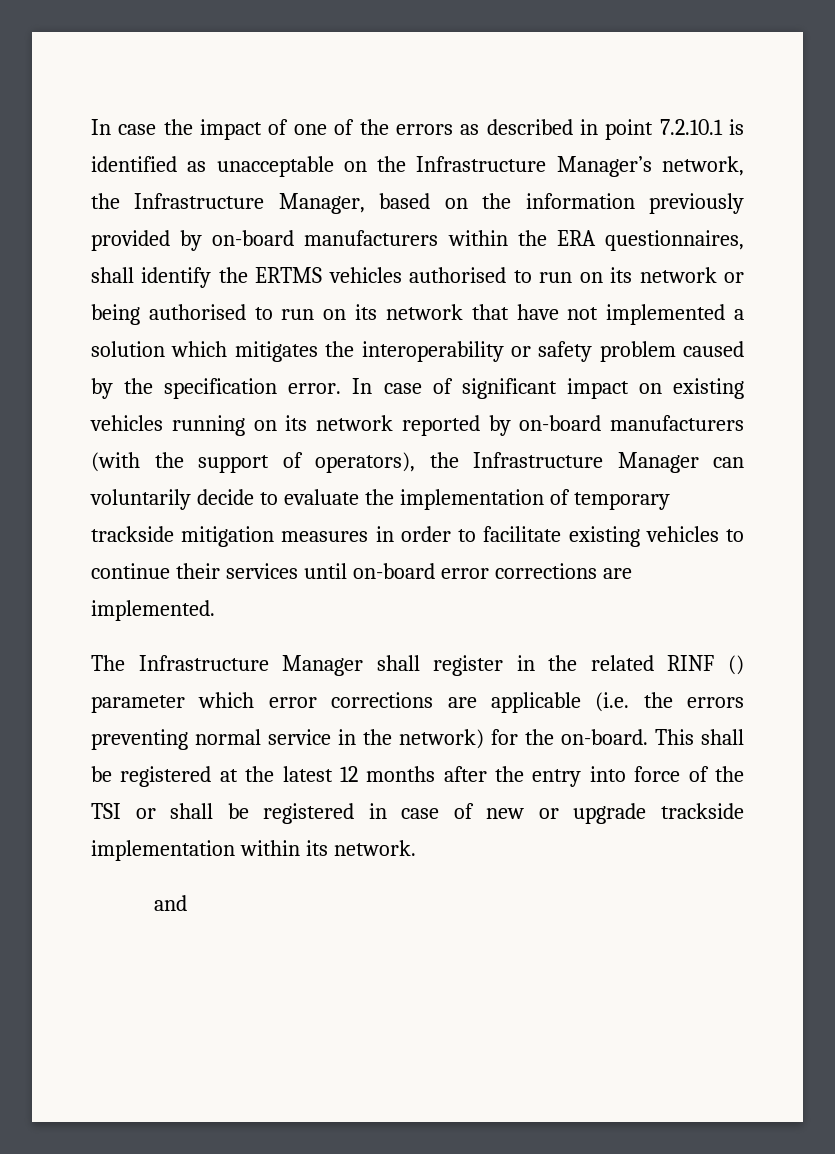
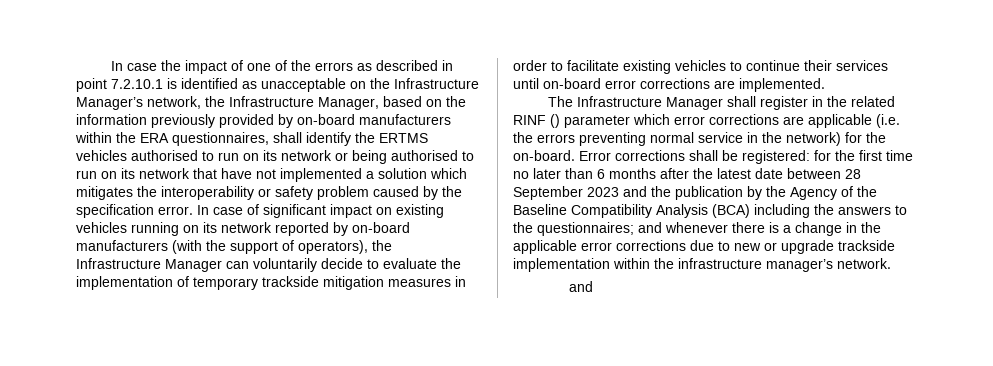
- This shall be registered at the latest 12 months after the entry into force of the TSI or shall be registered in case of new or upgrade trackside implementation within its network.
+ Error corrections shall be registered: for the first time no later than 6 months after the latest date between 28 September 2023 and the publication by the Agency of the Baseline Compatibility Analysis (BCA) including the answers to the questionnaires; and whenever there is a change in the applicable error corrections due to new or upgrade trackside implementation within the infrastructure manager’s network.

